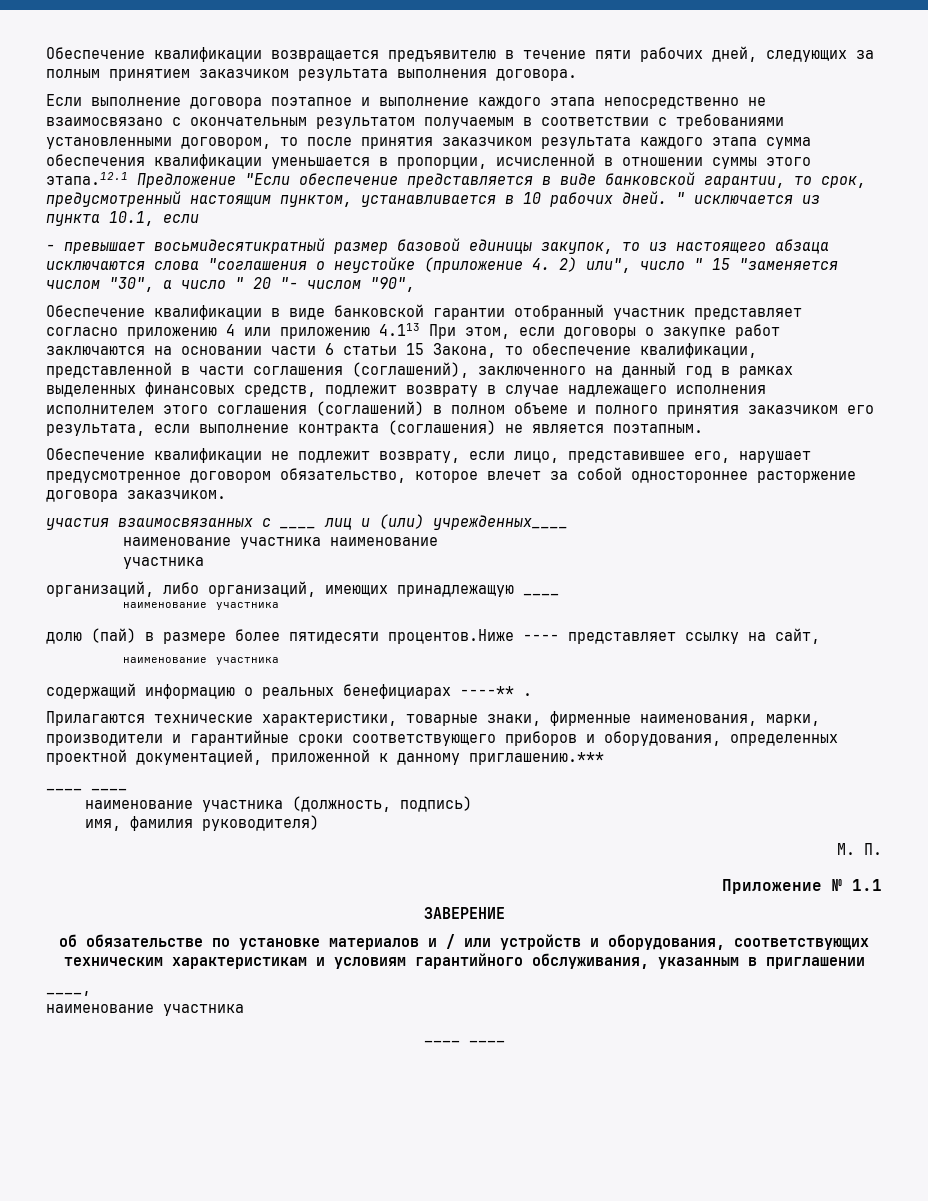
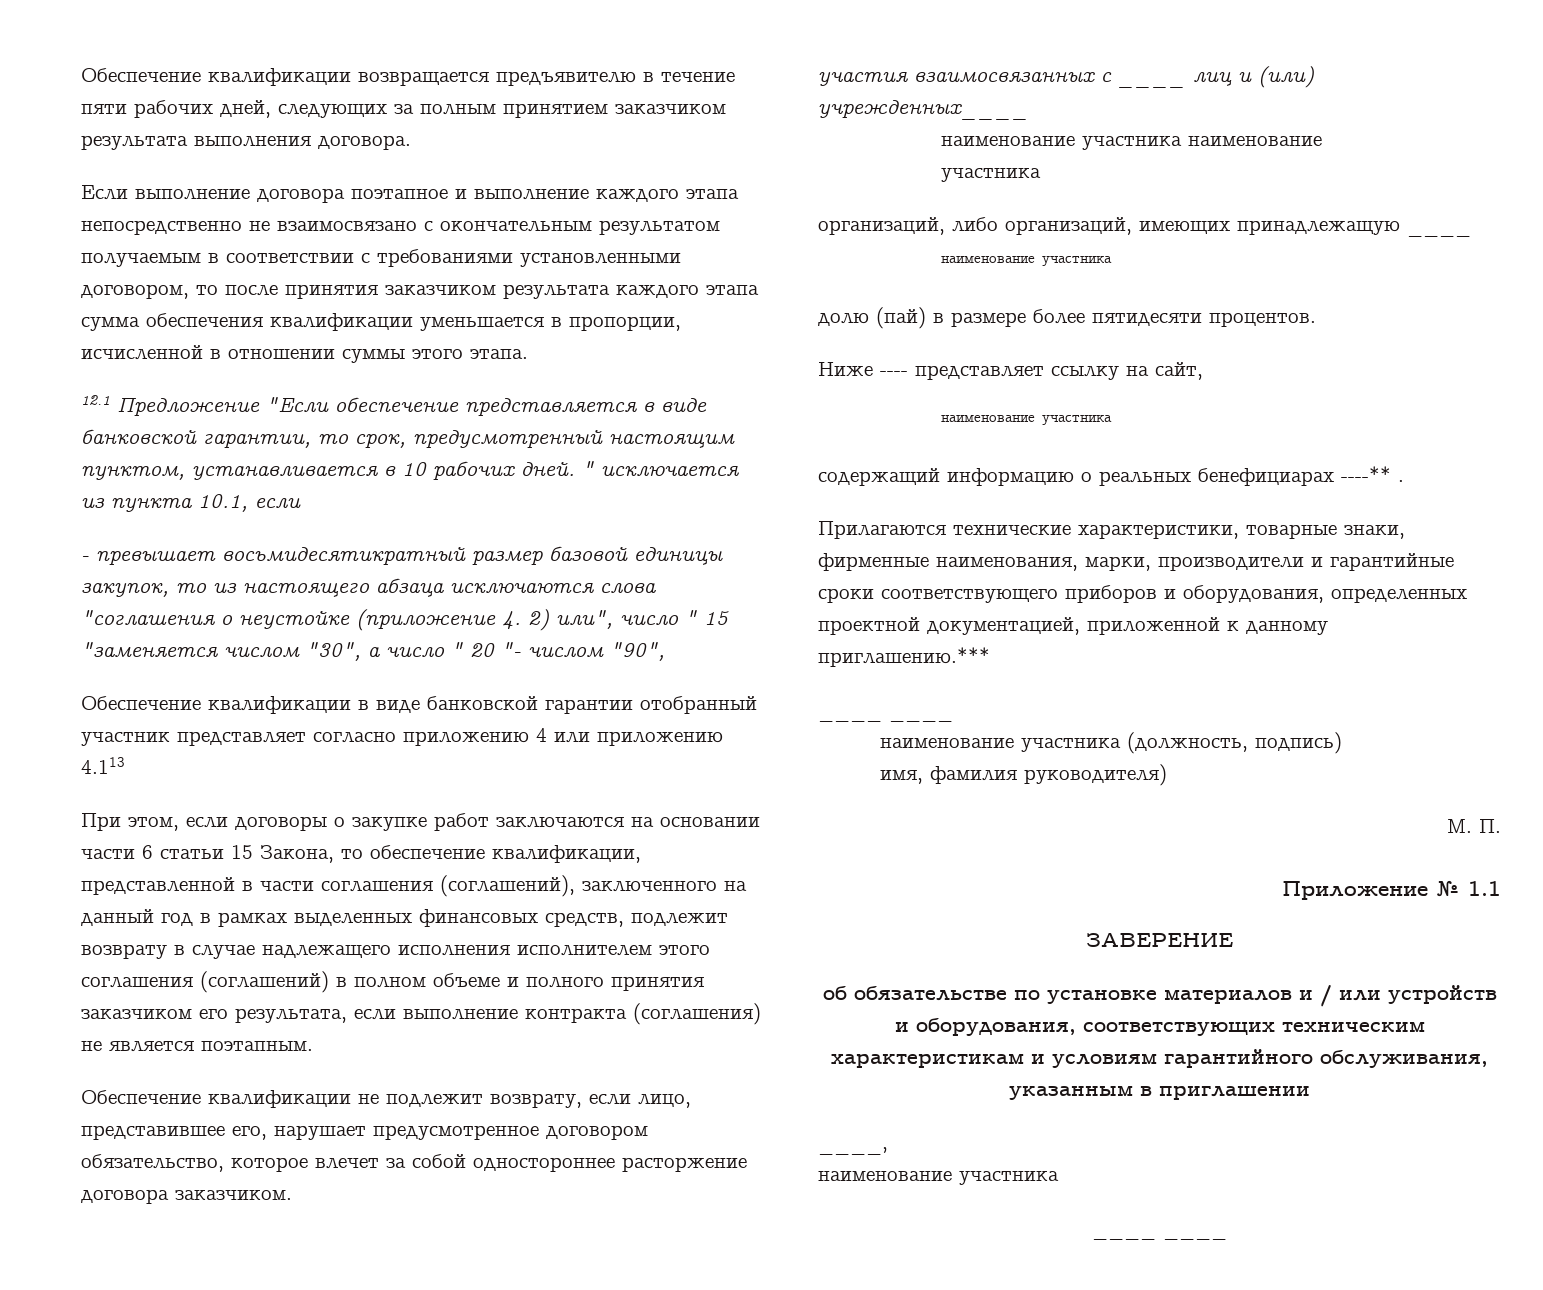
- Если выполнение договора поэтапное и выполнение каждого этапа непосредственно не взаимосвязано с окончательным результатом получаемым в соответствии с требованиями установленными договором, то после принятия заказчиком результата каждого этапа сумма обеспечения квалификации уменьшается в пропорции, исчисленной в отношении суммы этого этапа.12.1 Предложение "Если обеспечение представляется в виде банковской гарантии, то срок, предусмотренный настоящим пунктом, устанавливается в 10 рабочих дней.
+ Если выполнение договора поэтапное и выполнение каждого этапа непосредственно не взаимосвязано с окончательным результатом получаемым в соответствии с требованиями установленными договором, то после принятия заказчиком результата каждого этапа сумма обеспечения квалификации уменьшается в пропорции, исчисленной в отношении суммы этого этапа.
+ 12.1 Предложение "Если обеспечение представляется в виде банковской гарантии, то срок, предусмотренный настоящим пунктом, устанавливается в 10 рабочих дней.
- Обеспечение квалификации в виде банковской гарантии отобранный участник представляет согласно приложению 4 или приложению 4.113 При этом, если договоры о закупке работ заключаются на основании части 6 статьи 15 Закона, то обеспечение квалификации, представленной в части соглашения (соглашений), заключенного на данный год в рамках выделенных финансовых средств, подлежит возврату в случае надлежащего исполнения исполнителем этого соглашения (соглашений) в полном объеме и полного принятия заказчиком его результата, если выполнение контракта (соглашения) не является поэтапным.
+ Обеспечение квалификации в виде банковской гарантии отобранный участник представляет согласно приложению 4 или приложению 4.113
+ При этом, если договоры о закупке работ заключаются на основании части 6 статьи 15 Закона, то обеспечение квалификации, представленной в части соглашения (соглашений), заключенного на данный год в рамках выделенных финансовых средств, подлежит возврату в случае надлежащего исполнения исполнителем этого соглашения (соглашений) в полном объеме и полного принятия заказчиком его результата, если выполнение контракта (соглашения) не является поэтапным.
- долю (пай) в размере более пятидесяти процентов.Ниже ---- представляет ссылку на сайт,
+ долю (пай) в размере более пятидесяти процентов.
+ Ниже ---- представляет ссылку на сайт,

